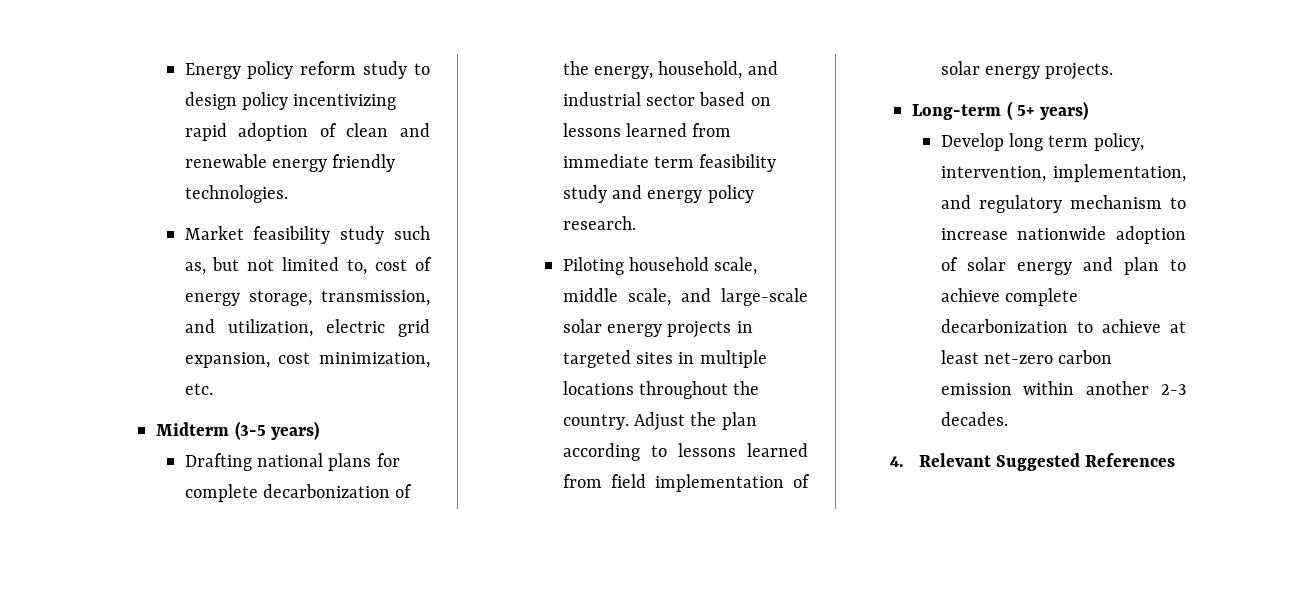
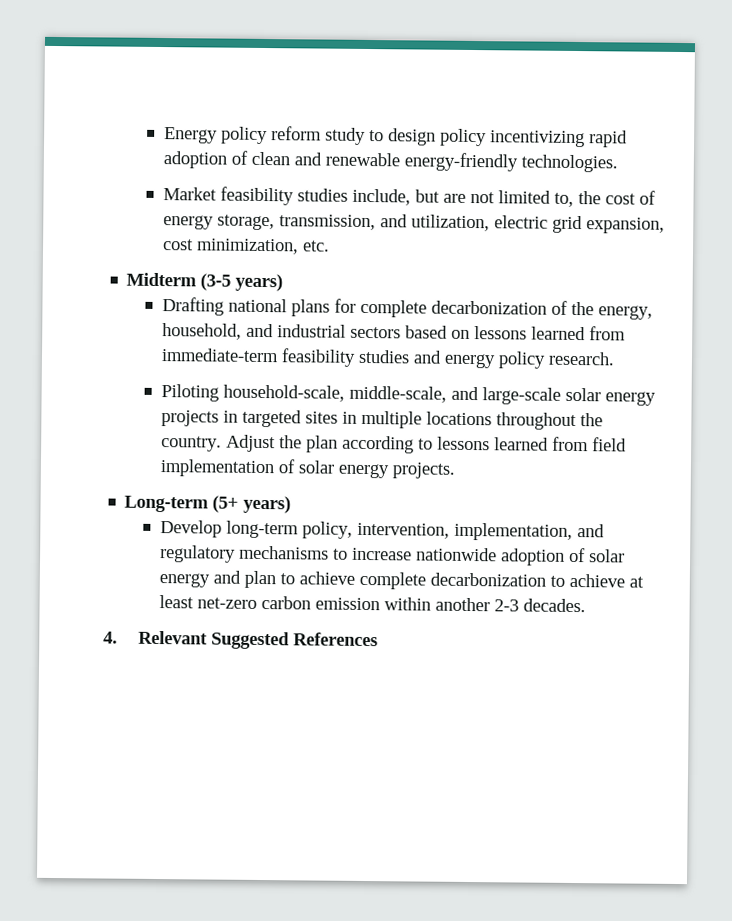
- Energy policy reform study to design policy incentivizing rapid adoption of clean and renewable energy friendly technologies.
+ Energy policy reform study to design policy incentivizing rapid adoption of clean and renewable energy-friendly technologies.
- Market feasibility study such as, but not limited to, cost of energy storage, transmission, and utilization, electric grid expansion, cost minimization, etc.
+ Market feasibility studies include, but are not limited to, the cost of energy storage, transmission, and utilization, electric grid expansion, cost minimization, etc.
- Drafting national plans for complete decarbonization of the energy, household, and industrial sector based on lessons learned from immediate term feasibility study and energy policy research.
+ Drafting national plans for complete decarbonization of the energy, household, and industrial sectors based on lessons learned from immediate-term feasibility studies and energy policy research.
- Piloting household scale, middle scale, and large-scale solar energy projects in targeted sites in multiple locations throughout the country.
+ Piloting household-scale, middle-scale, and large-scale solar energy projects in targeted sites in multiple locations throughout the country.
- Long-term ( 5+ years)
+ Long-term (5+ years)
- Develop long term policy, intervention, implementation, and regulatory mechanism to increase nationwide adoption of solar energy and plan to achieve complete decarbonization to achieve at least net-zero carbon emission within another 2-3 decades.
+ Develop long-term policy, intervention, implementation, and regulatory mechanisms to increase nationwide adoption of solar energy and plan to achieve complete decarbonization to achieve at least net-zero carbon emission within another 2-3 decades.

